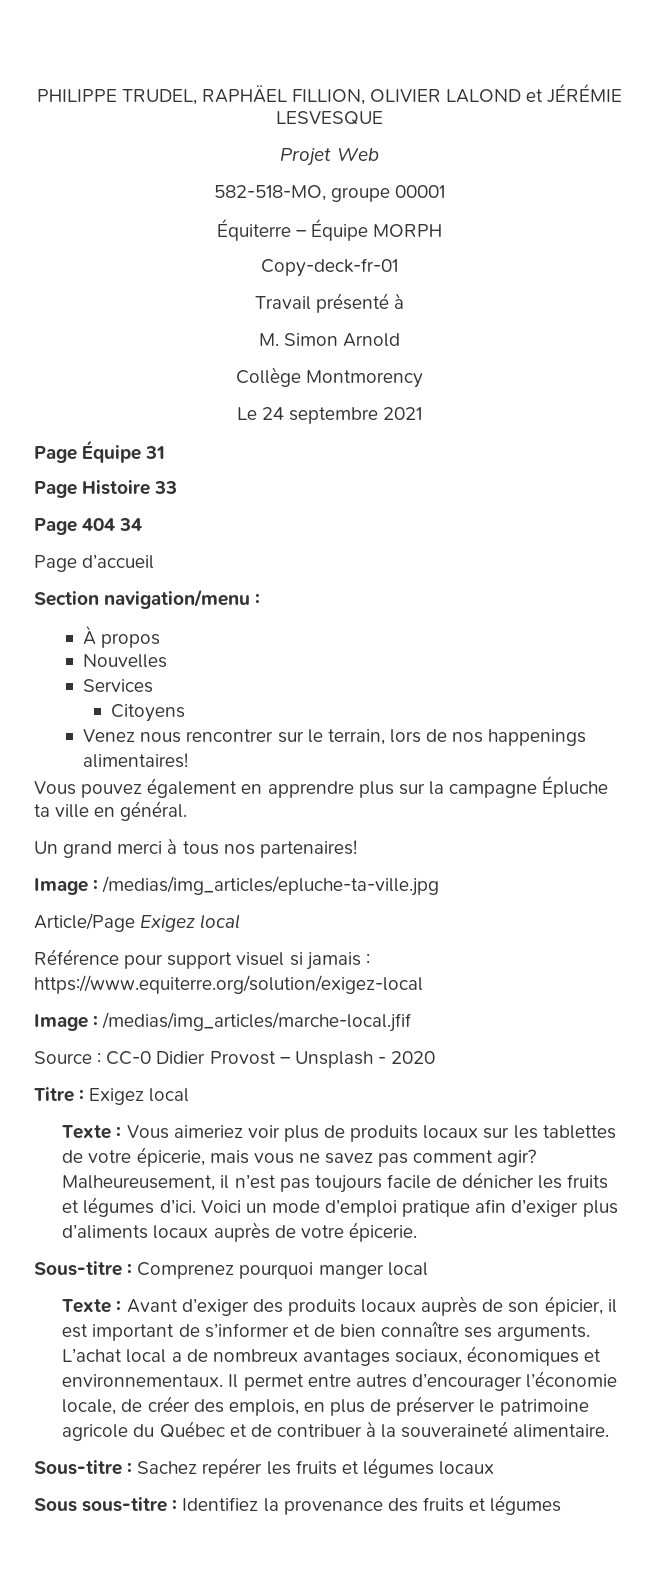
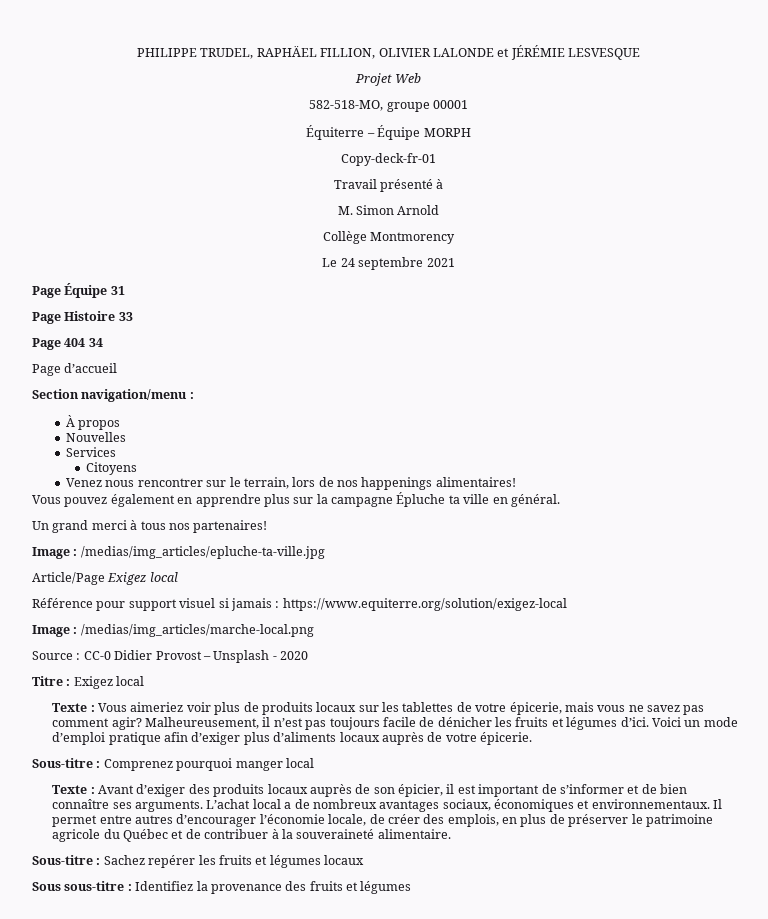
- PHILIPPE TRUDEL, RAPHÄEL FILLION, OLIVIER LALOND et JÉRÉMIE LESVESQUE
+ PHILIPPE TRUDEL, RAPHÄEL FILLION, OLIVIER LALONDE et JÉRÉMIE LESVESQUE
- Image : /medias/img_articles/marche-local.jfif
+ Image : /medias/img_articles/marche-local.png

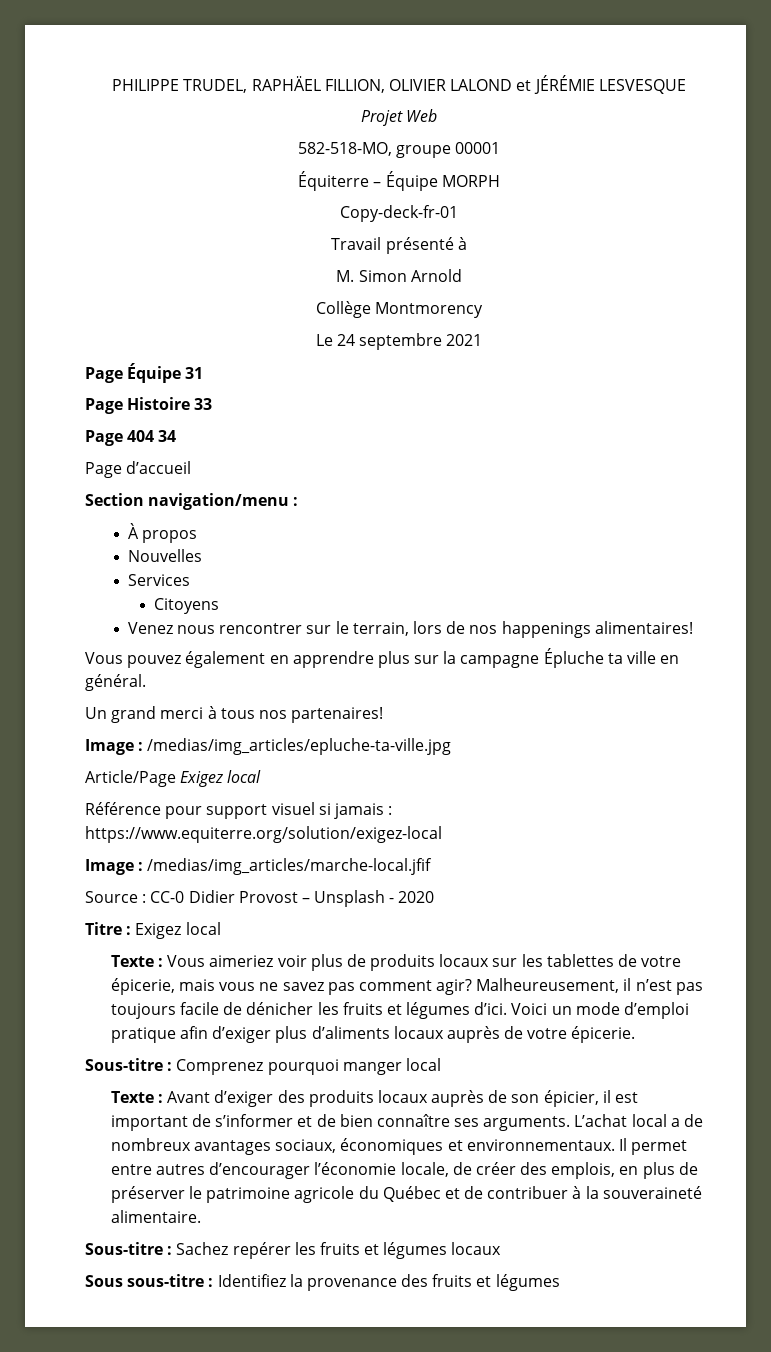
- PHILIPPE TRUDEL, RAPHÄEL FILLION, OLIVIER LALONDE et JÉRÉMIE LESVESQUE
+ PHILIPPE TRUDEL, RAPHÄEL FILLION, OLIVIER LALOND et JÉRÉMIE LESVESQUE
- Image : /medias/img_articles/marche-local.png
+ Image : /medias/img_articles/marche-local.jfif

